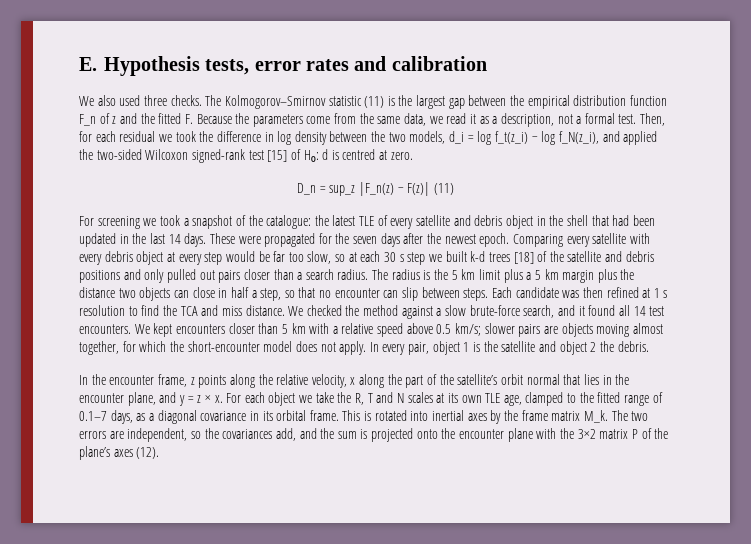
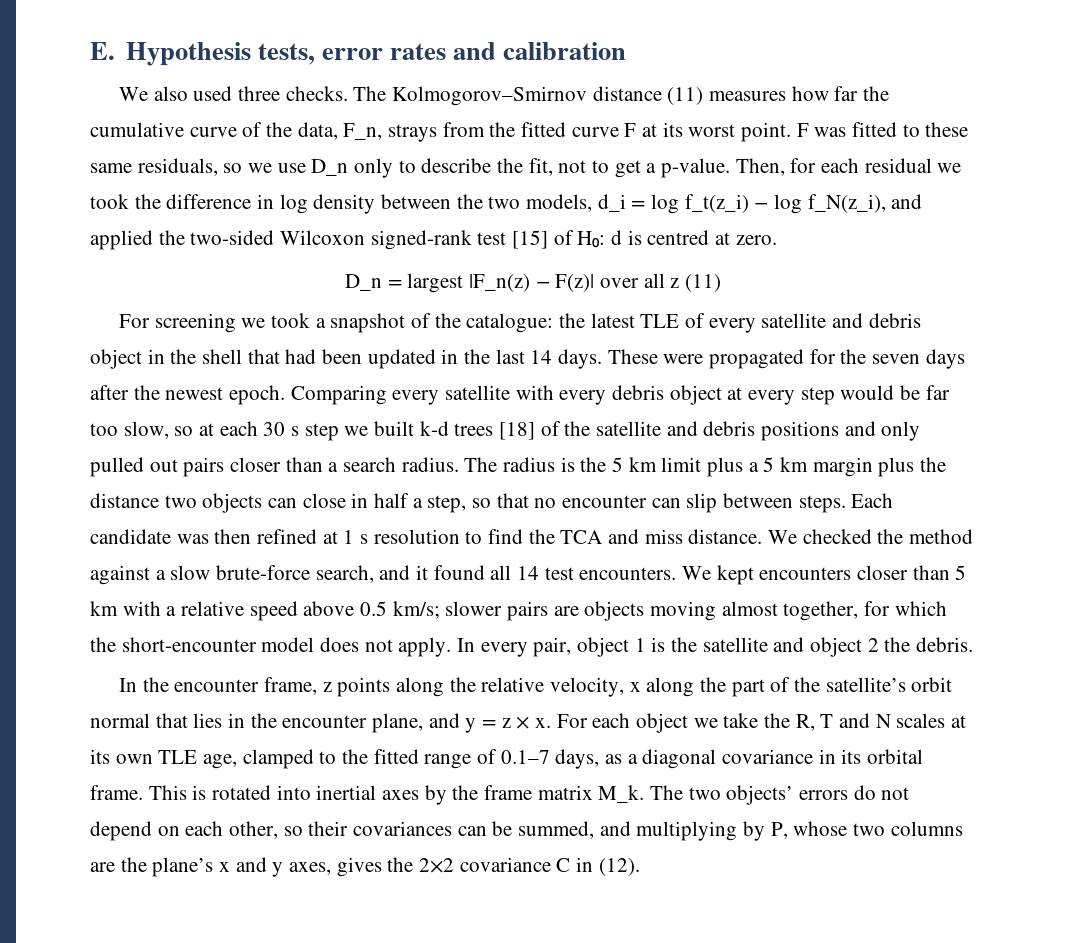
- The Kolmogorov–Smirnov statistic (11) is the largest gap between the empirical distribution function F_n of z and the fitted F. Because the parameters come from the same data, we read it as a description, not a formal test.
+ The Kolmogorov–Smirnov distance (11) measures how far the cumulative curve of the data, F_n, strays from the fitted curve F at its worst point. F was fitted to these same residuals, so we use D_n only to describe the fit, not to get a p-value.
- D_n = sup_z |F_n(z) − F(z)| (11)
+ D_n = largest |F_n(z) − F(z)| over all z (11)
- This is rotated into inertial axes by the frame matrix M_k. The two errors are independent, so the covariances add, and the sum is projected onto the encounter plane with the 3×2 matrix P of the plane’s axes (12).
+ This is rotated into inertial axes by the frame matrix M_k. The two objects’ errors do not depend on each other, so their covariances can be summed, and multiplying by P, whose two columns are the plane’s x and y axes, gives the 2×2 covariance C in (12).

